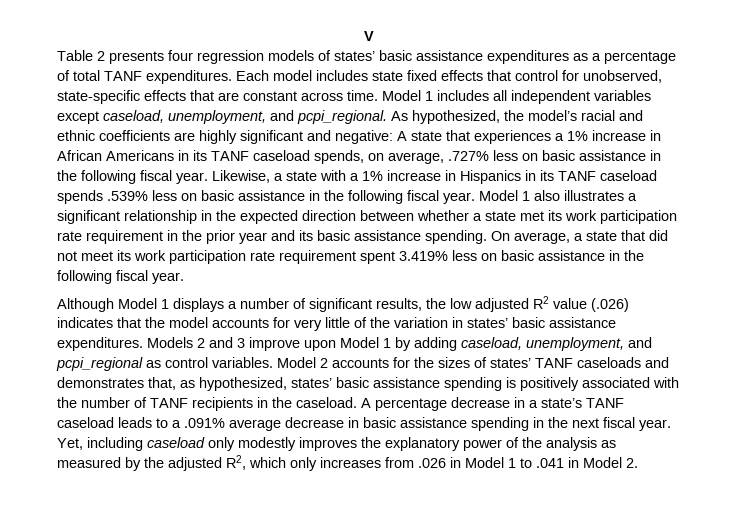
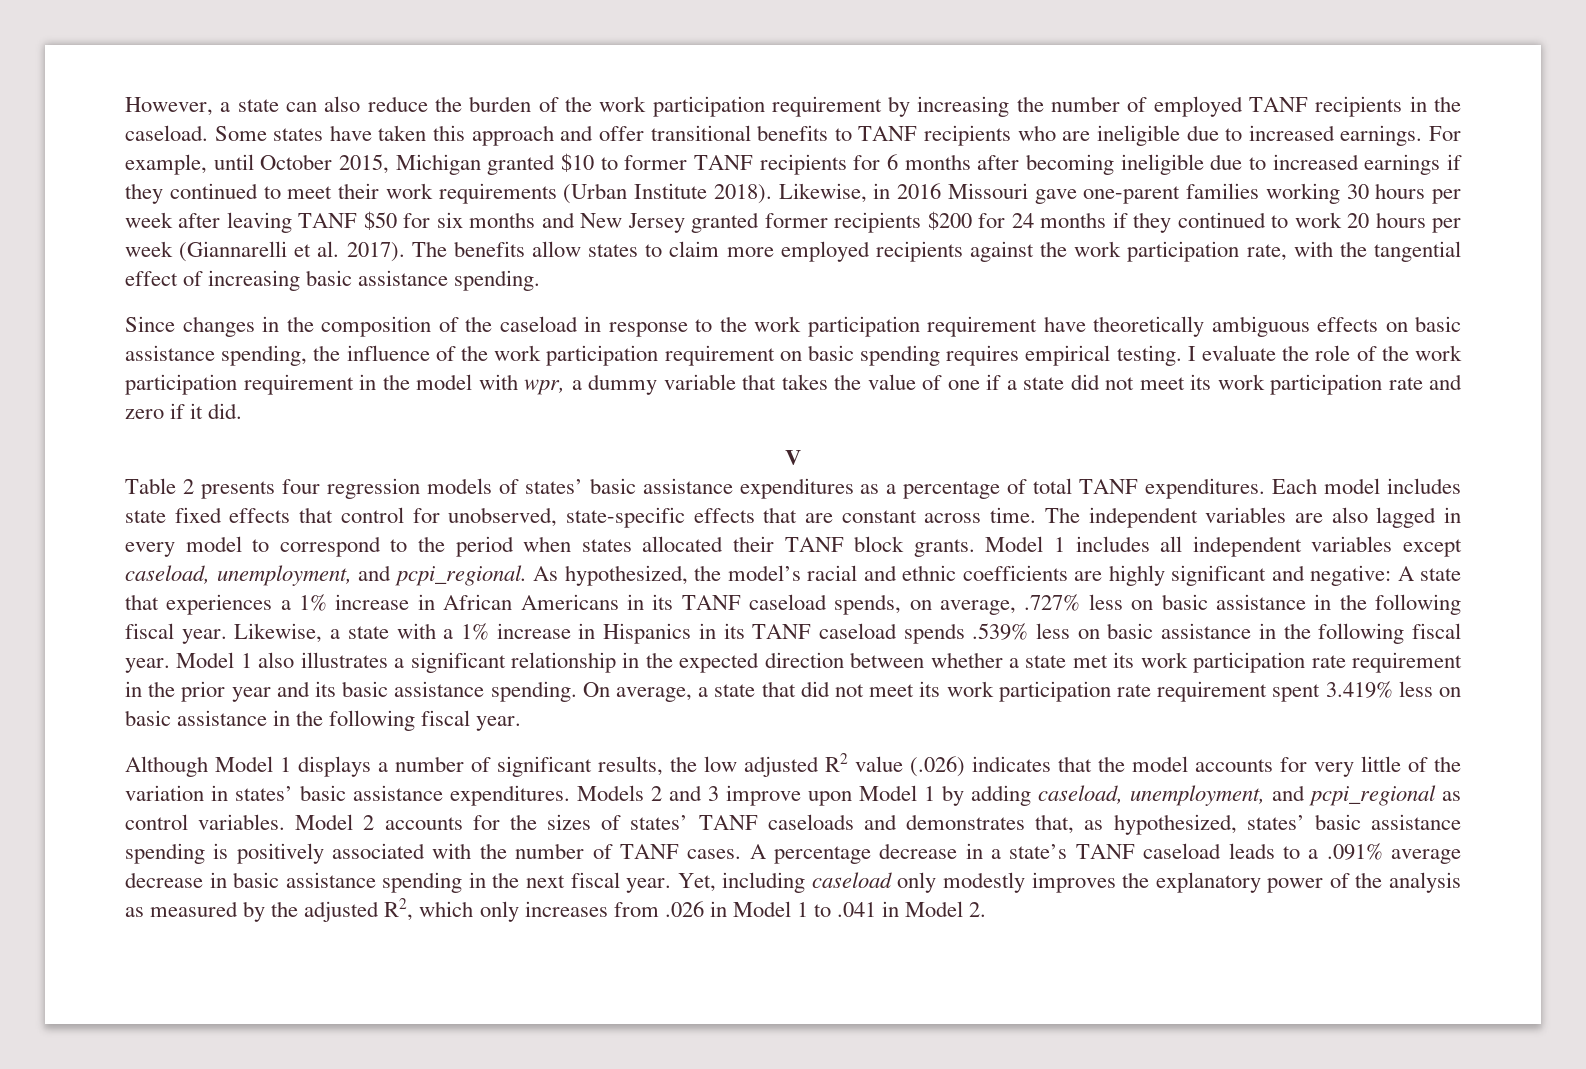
+ However, a state can also reduce the burden of the work participation requirement by increasing the number of employed TANF recipients in the caseload. Some states have taken this approach and offer transitional benefits to TANF recipients who are ineligible due to increased earnings. For example, until October 2015, Michigan granted $10 to former TANF recipients for 6 months after becoming ineligible due to increased earnings if they continued to meet their work requirements (Urban Institute 2018). Likewise, in 2016 Missouri gave one-parent families working 30 hours per week after leaving TANF $50 for six months and New Jersey granted former recipients $200 for 24 months if they continued to work 20 hours per week (Giannarelli et al. 2017). The benefits allow states to claim more employed recipients against the work participation rate, with the tangential effect of increasing basic assistance spending.
+ Since changes in the composition of the caseload in response to the work participation requirement have theoretically ambiguous effects on basic assistance spending, the influence of the work participation requirement on basic spending requires empirical testing. I evaluate the role of the work participation requirement in the model with wpr, a dummy variable that takes the value of one if a state did not meet its work participation rate and zero if it did.
+ The independent variables are also lagged in every model to correspond to the period when states allocated their TANF block grants.
- Model 2 accounts for the sizes of states’ TANF caseloads and demonstrates that, as hypothesized, states’ basic assistance spending is positively associated with the number of TANF recipients in the caseload.
+ Model 2 accounts for the sizes of states’ TANF caseloads and demonstrates that, as hypothesized, states’ basic assistance spending is positively associated with the number of TANF cases.

